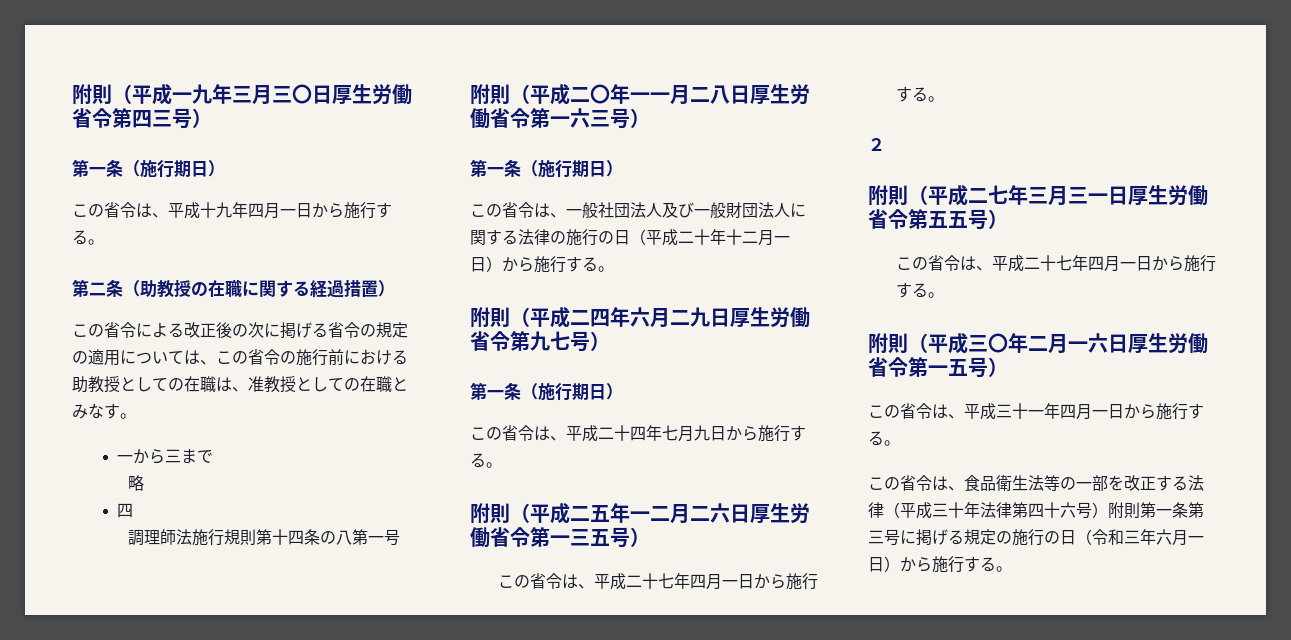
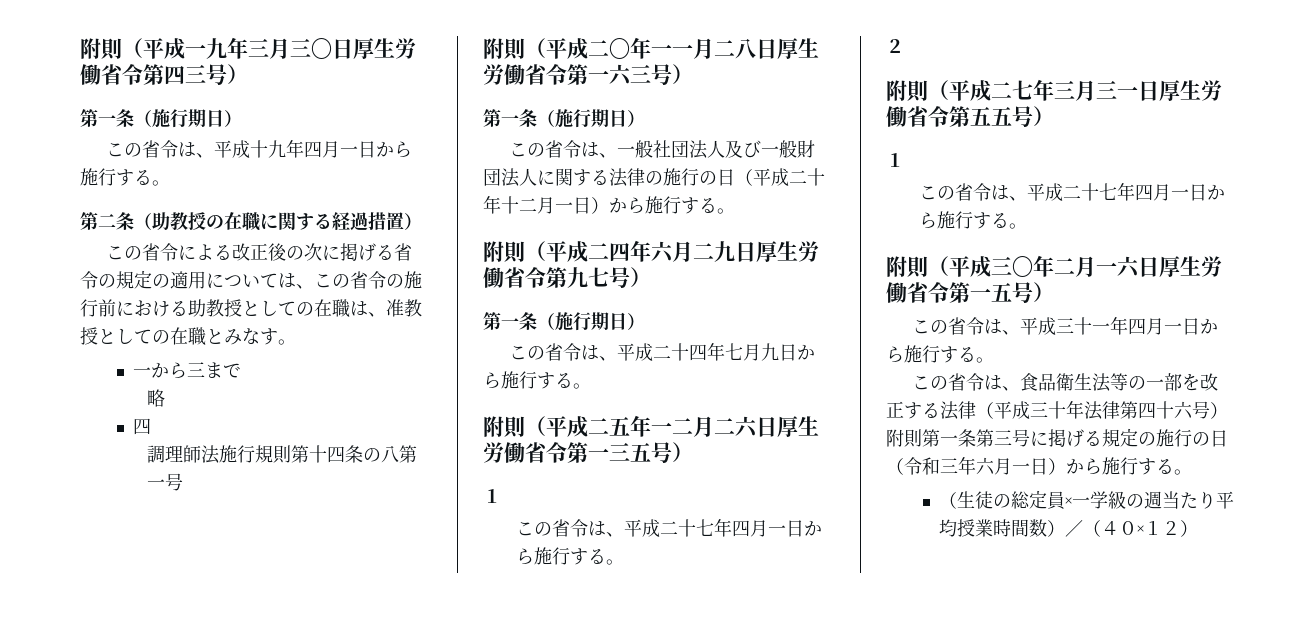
  附則（平成二五年一二月二六日厚生労働省令第一三五号）
+ １
  附則（平成二七年三月三一日厚生労働省令第五五号）
+ １
+ （生徒の総定員×一学級の週当たり平均授業時間数）／（４０×１２）

